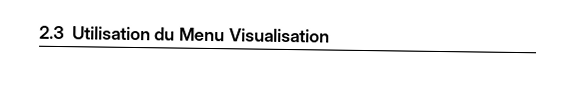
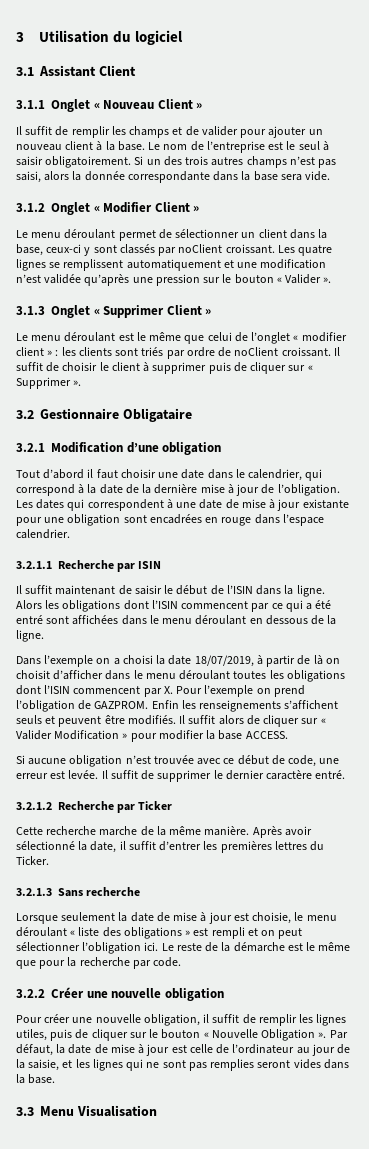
- 2.3 Utilisation du Menu Visualisation
+ 3 Utilisation du logiciel
+ 3.1 Assistant Client
+ 3.1.1 Onglet « Nouveau Client »
+ Il suffit de remplir les champs et de valider pour ajouter un nouveau client à la base. Le nom de l’entreprise est le seul à saisir obligatoirement. Si un des trois autres champs n’est pas saisi, alors la donnée correspondante dans la base sera vide.
+ 3.1.2 Onglet « Modifier Client »
+ Le menu déroulant permet de sélectionner un client dans la base, ceux-ci y sont classés par noClient croissant. Les quatre lignes se remplissent automatiquement et une modification n’est validée qu’après une pression sur le bouton « Valider ».
+ 3.1.3 Onglet « Supprimer Client »
+ Le menu déroulant est le même que celui de l’onglet « modifier client » : les clients sont triés par ordre de noClient croissant. Il suffit de choisir le client à supprimer puis de cliquer sur « Supprimer ».
+ 3.2 Gestionnaire Obligataire
+ 3.2.1 Modification d’une obligation
+ Tout d’abord il faut choisir une date dans le calendrier, qui correspond à la date de la dernière mise à jour de l’obligation. Les dates qui correspondent à une date de mise à jour existante pour une obligation sont encadrées en rouge dans l’espace calendrier.
+ 3.2.1.1 Recherche par ISIN
+ Il suffit maintenant de saisir le début de l’ISIN dans la ligne. Alors les obligations dont l’ISIN commencent par ce qui a été entré sont affichées dans le menu déroulant en dessous de la ligne.
+ Dans l’exemple on a choisi la date 18/07/2019, à partir de là on choisit d’afficher dans le menu déroulant toutes les obligations dont l’ISIN commencent par X. Pour l’exemple on prend l’obligation de GAZPROM. Enfin les renseignements s’affichent seuls et peuvent être modifiés. Il suffit alors de cliquer sur « Valider Modification » pour modifier la base ACCESS.
+ Si aucune obligation n’est trouvée avec ce début de code, une erreur est levée. Il suffit de supprimer le dernier caractère entré.
+ 3.2.1.2 Recherche par Ticker
+ Cette recherche marche de la même manière. Après avoir sélectionné la date, il suffit d’entrer les premières lettres du Ticker.
+ 3.2.1.3 Sans recherche
+ Lorsque seulement la date de mise à jour est choisie, le menu déroulant « liste des obligations » est rempli et on peut sélectionner l’obligation ici. Le reste de la démarche est le même que pour la recherche par code.
+ 3.2.2 Créer une nouvelle obligation
+ Pour créer une nouvelle obligation, il suffit de remplir les lignes utiles, puis de cliquer sur le bouton « Nouvelle Obligation ». Par défaut, la date de mise à jour est celle de l’ordinateur au jour de la saisie, et les lignes qui ne sont pas remplies seront vides dans la base.
+ 3.3 Menu Visualisation

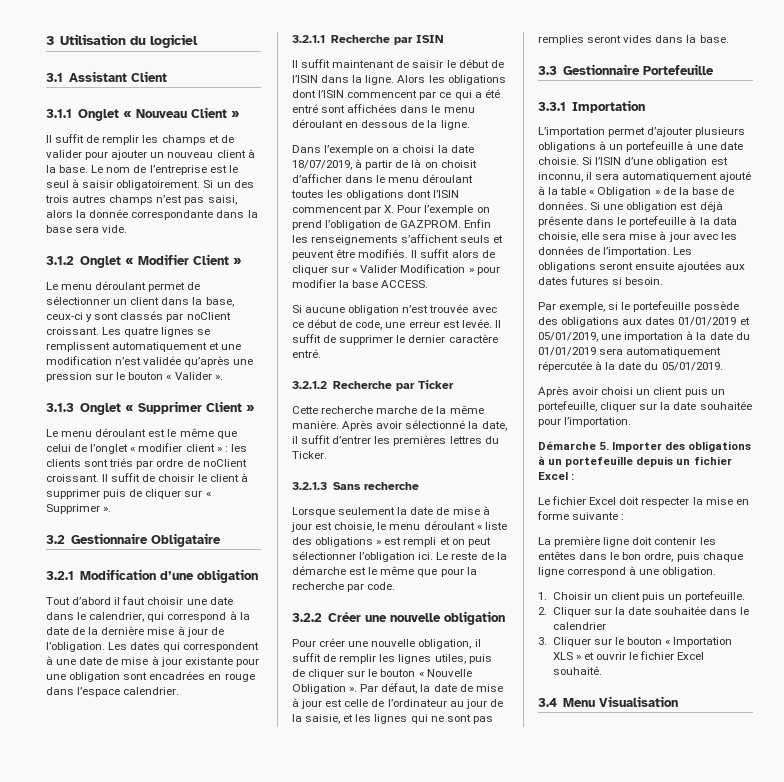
- 3.3 Menu Visualisation
+ 3.3 Gestionnaire Portefeuille
+ 3.3.1 Importation
+ L’importation permet d’ajouter plusieurs obligations à un portefeuille à une date choisie. Si l’ISIN d’une obligation est inconnu, il sera automatiquement ajouté à la table « Obligation » de la base de données. Si une obligation est déjà présente dans le portefeuille à la data choisie, elle sera mise à jour avec les données de l’importation. Les obligations seront ensuite ajoutées aux dates futures si besoin.
+ Par exemple, si le portefeuille possède des obligations aux dates 01/01/2019 et 05/01/2019, une importation à la date du 01/01/2019 sera automatiquement répercutée à la date du 05/01/2019.
+ Après avoir choisi un client puis un portefeuille, cliquer sur la date souhaitée pour l’importation.
+ Démarche 5. Importer des obligations à un portefeuille depuis un fichier Excel :
+ Le fichier Excel doit respecter la mise en forme suivante :
+ La première ligne doit contenir les entêtes dans le bon ordre, puis chaque ligne correspond à une obligation.
+ 1. Choisir un client puis un portefeuille.
+ 2. Cliquer sur la date souhaitée dans le calendrier
+ 3. Cliquer sur le bouton « Importation XLS » et ouvrir le fichier Excel souhaité.
+ 3.4 Menu Visualisation

